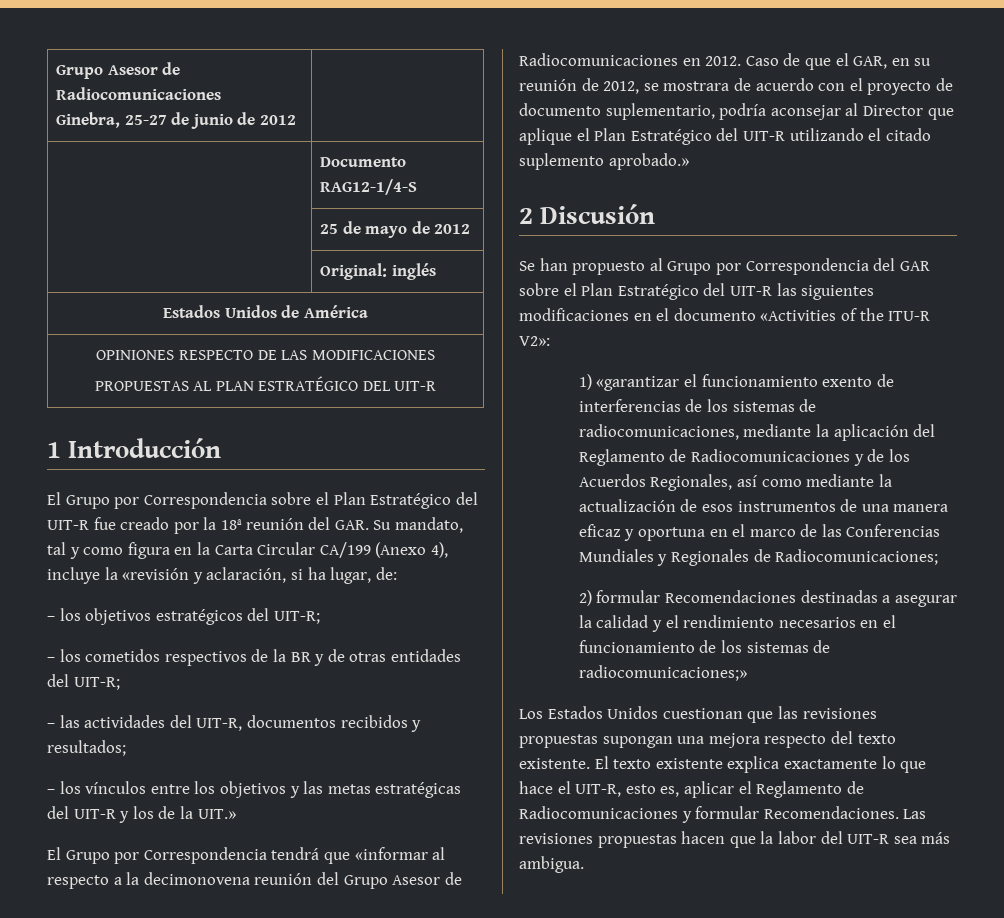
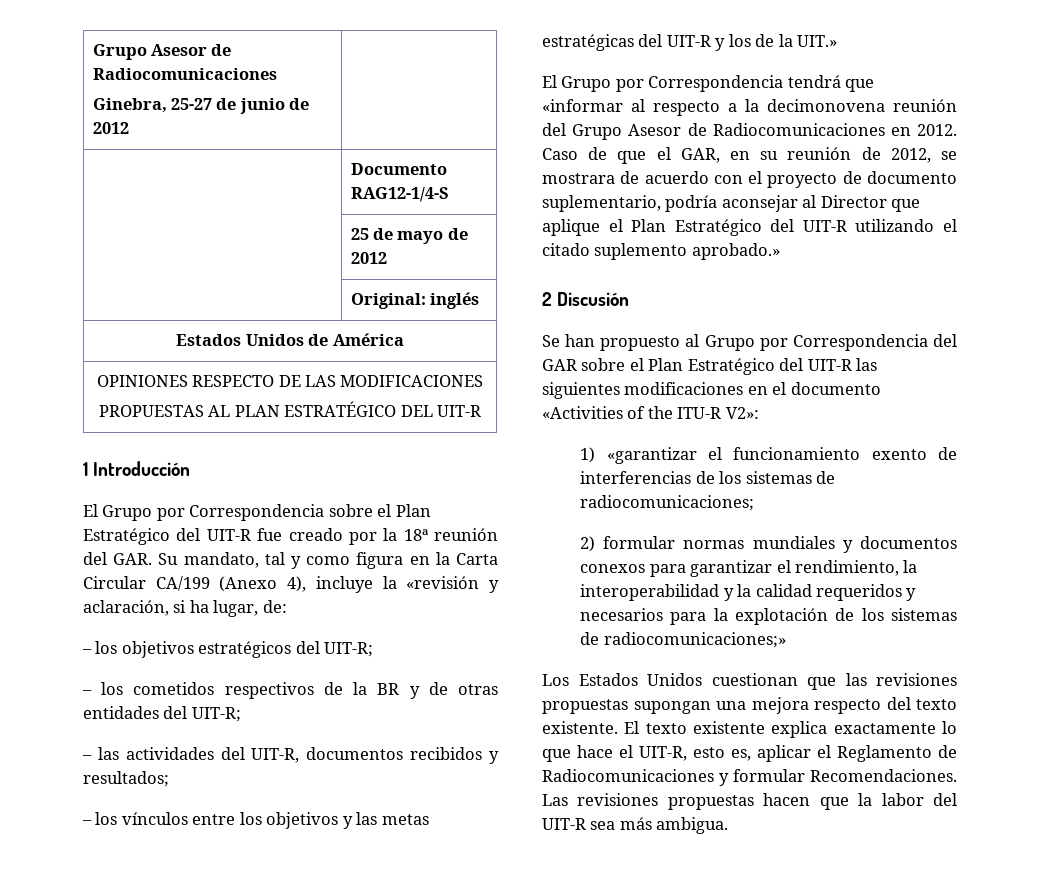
- 1) «garantizar el funcionamiento exento de interferencias de los sistemas de radiocomunicaciones, mediante la aplicación del Reglamento de Radiocomunicaciones y de los Acuerdos Regionales, así como mediante la actualización de esos instrumentos de una manera eficaz y oportuna en el marco de las Conferencias Mundiales y Regionales de Radiocomunicaciones;
- 2) formular Recomendaciones destinadas a asegurar la calidad y el rendimiento necesarios en el funcionamiento de los sistemas de radiocomunicaciones;»
+ 1) «garantizar el funcionamiento exento de interferencias de los sistemas de radiocomunicaciones;
+ 2) formular normas mundiales y documentos conexos para garantizar el rendimiento, la interoperabilidad y la calidad requeridos y necesarios para la explotación de los sistemas de radiocomunicaciones;»

